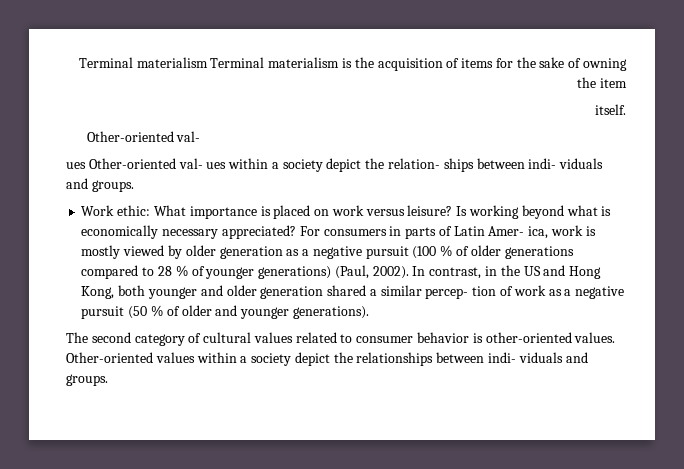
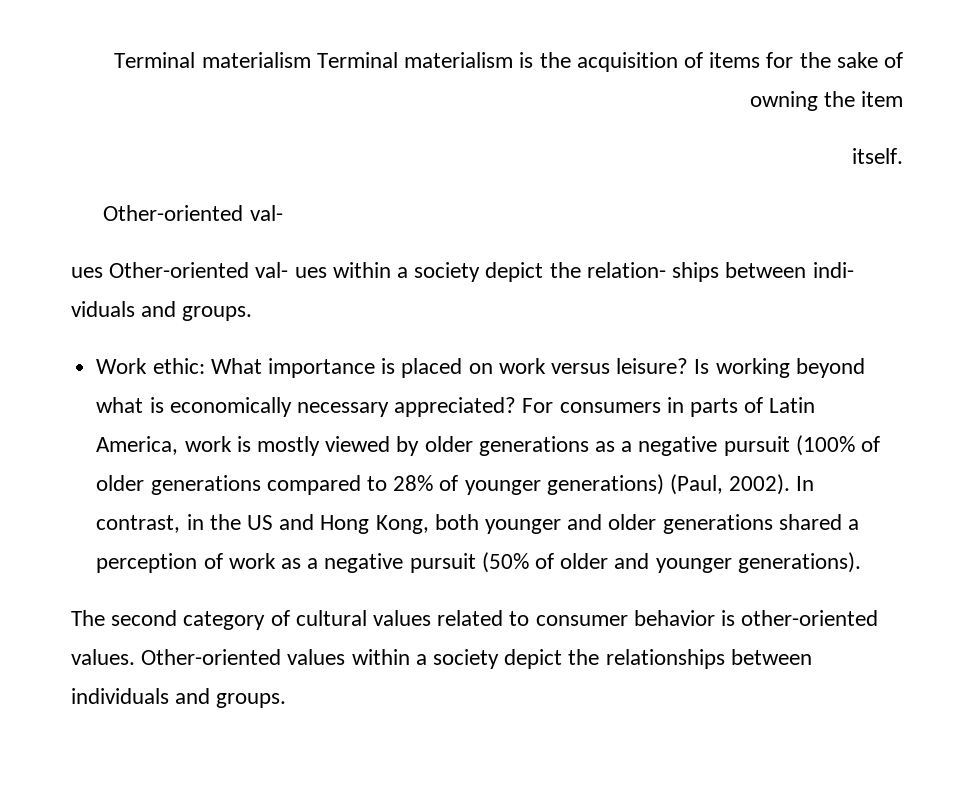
- For consumers in parts of Latin Amer- ica, work is mostly viewed by older generation as a negative pursuit (100 % of older generations compared to 28 % of younger generations) (Paul, 2002).
+ For consumers in parts of Latin America, work is mostly viewed by older generations as a negative pursuit (100% of older generations compared to 28% of younger generations) (Paul, 2002).
- In contrast, in the US and Hong Kong, both younger and older generation shared a similar percep- tion of work as a negative pursuit (50 % of older and younger generations).
+ In contrast, in the US and Hong Kong, both younger and older generations shared a perception of work as a negative pursuit (50% of older and younger generations).
- Other-oriented values within a society depict the relationships between indi- viduals and groups.
+ Other-oriented values within a society depict the relationships between individuals and groups.

